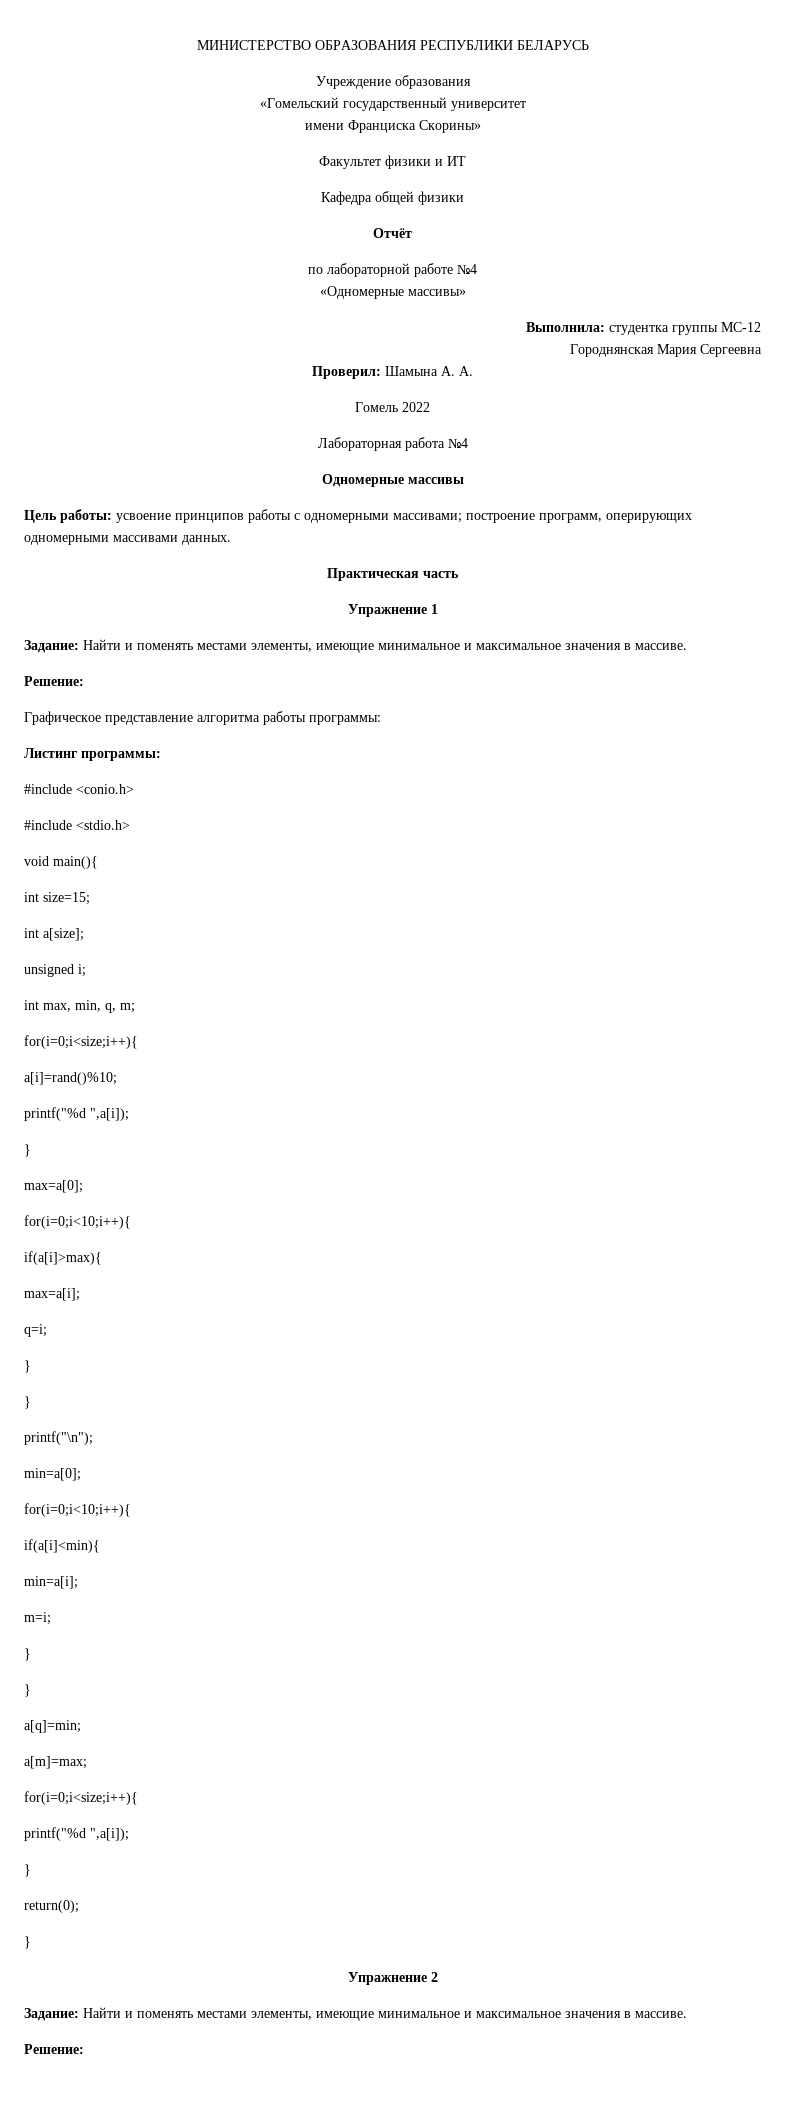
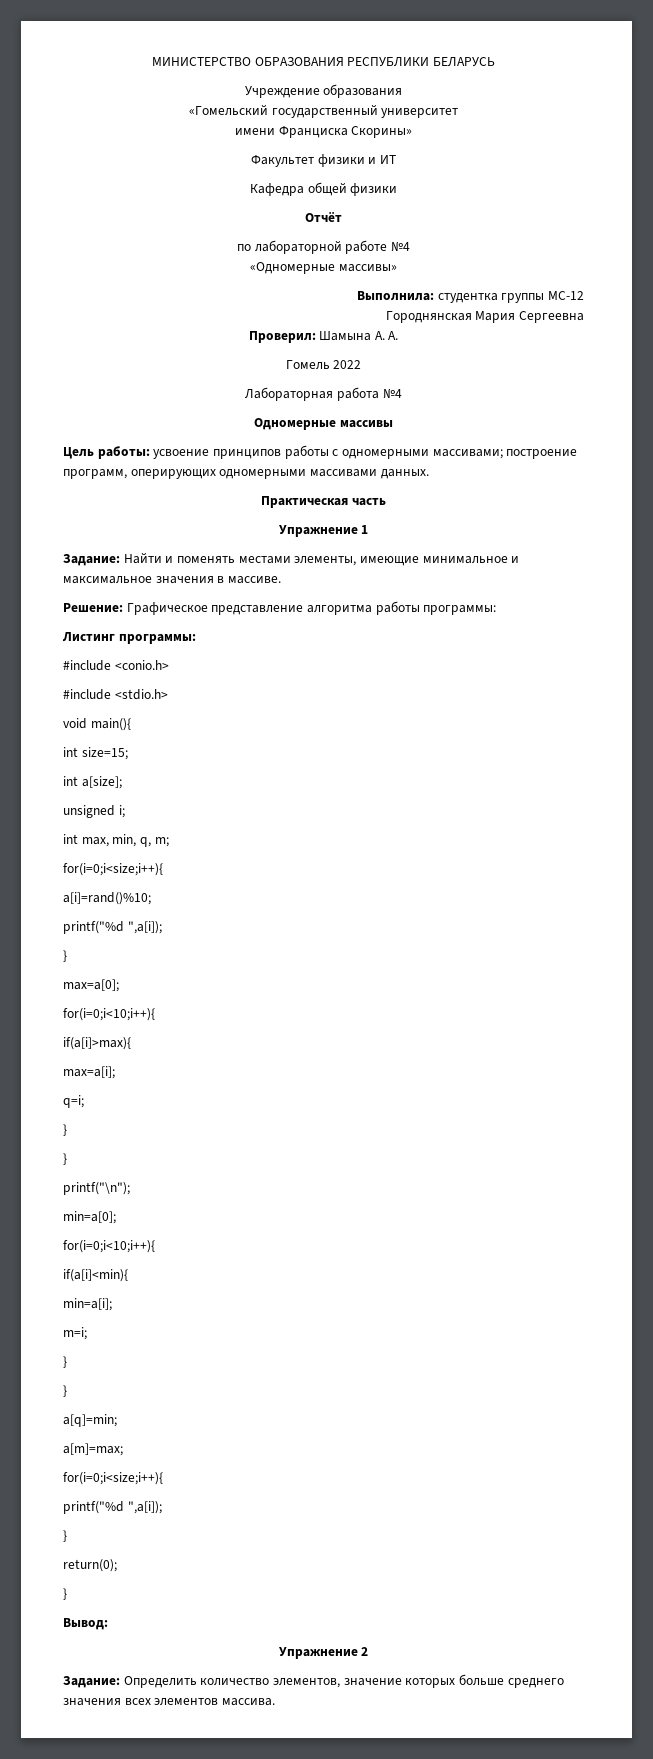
  Упражнение 1
  Задание: Найти и поменять местами элементы, имеющие минимальное и максимальное значения в массиве.
- Решение:
- Графическое представление алгоритма работы программы:
+ Решение: Графическое представление алгоритма работы программы:
+ Вывод:
  Упражнение 2
- Задание: Найти и поменять местами элементы, имеющие минимальное и максимальное значения в массиве.
- Решение:
+ Задание: Определить количество элементов, значение которых больше среднего значения всех элементов массива.

